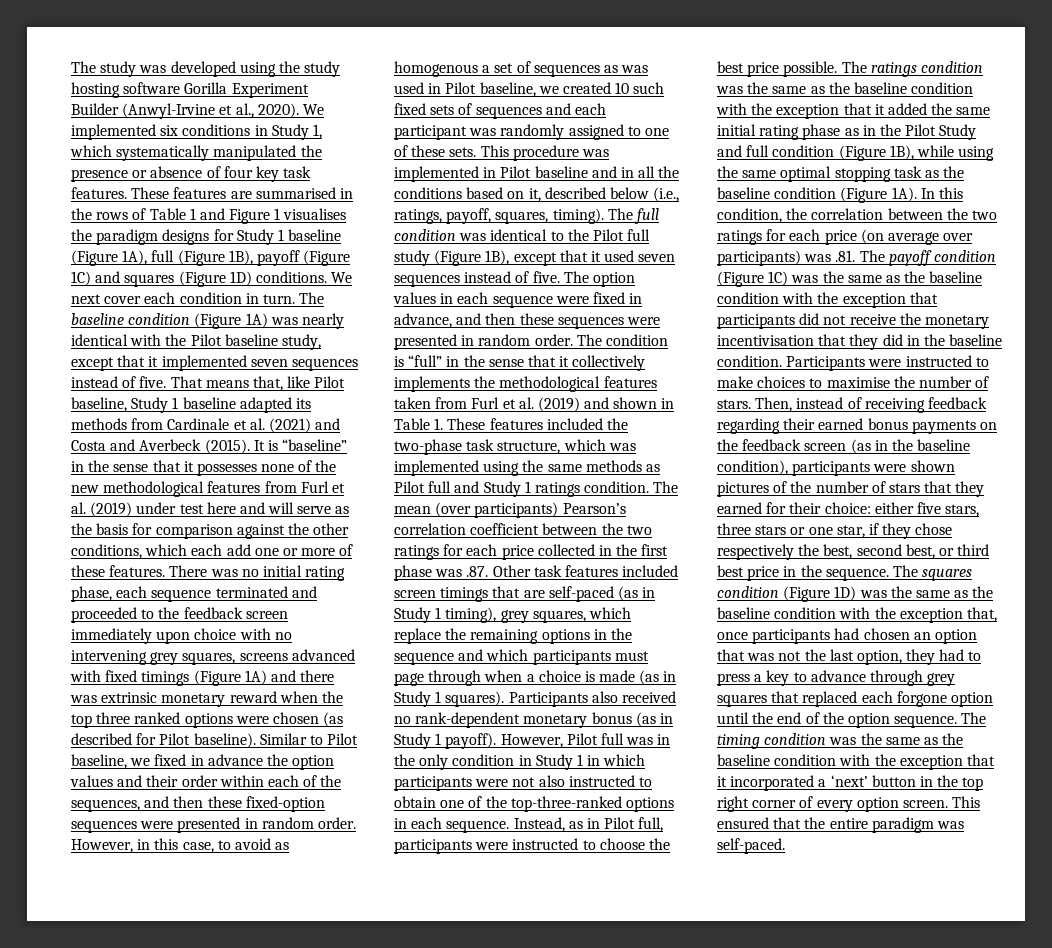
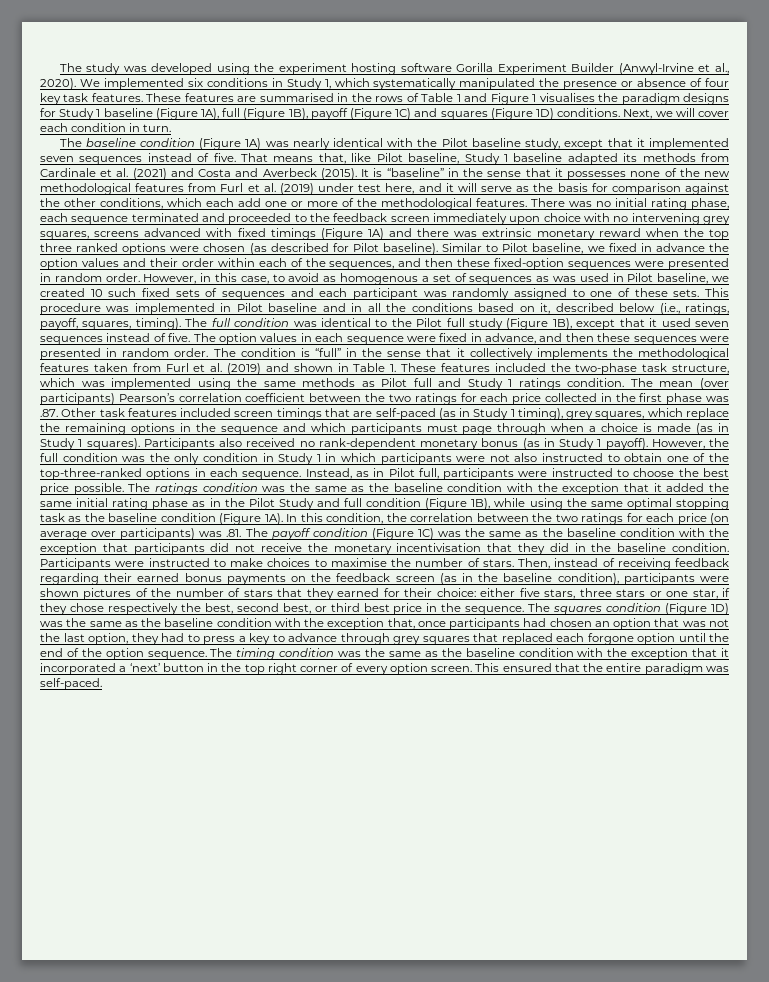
- The study was developed using the study hosting software Gorilla Experiment Builder (Anwyl-Irvine et al., 2020).
+ The study was developed using the experiment hosting software Gorilla Experiment Builder (Anwyl-Irvine et al., 2020).
- We next cover each condition in turn. The baseline condition (Figure 1A) was nearly identical with the Pilot baseline study, except that it implemented seven sequences instead of five.
+ Next, we will cover each condition in turn.
+ The baseline condition (Figure 1A) was nearly identical with the Pilot baseline study, except that it implemented seven sequences instead of five.
- It is “baseline” in the sense that it possesses none of the new methodological features from Furl et al. (2019) under test here and will serve as the basis for comparison against the other conditions, which each add one or more of these features.
+ It is “baseline” in the sense that it possesses none of the new methodological features from Furl et al. (2019) under test here, and it will serve as the basis for comparison against the other conditions, which each add one or more of the methodological features.
- However, Pilot full was in the only condition in Study 1 in which participants were not also instructed to obtain one of the top-three-ranked options in each sequence.
+ However, the full condition was the only condition in Study 1 in which participants were not also instructed to obtain one of the top-three-ranked options in each sequence.

